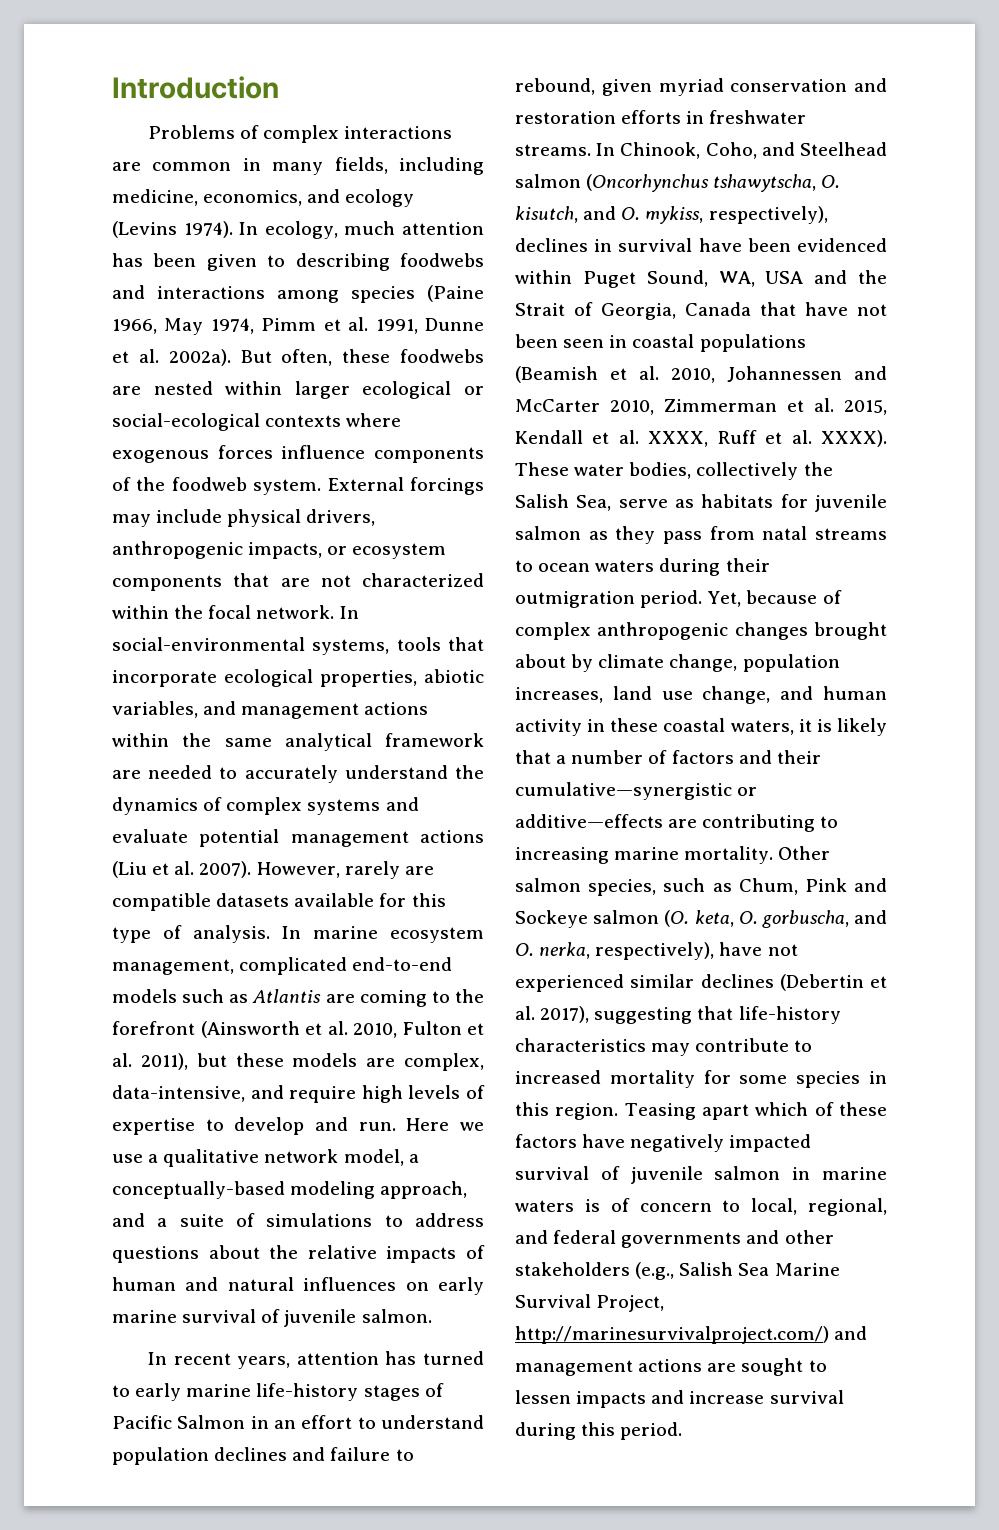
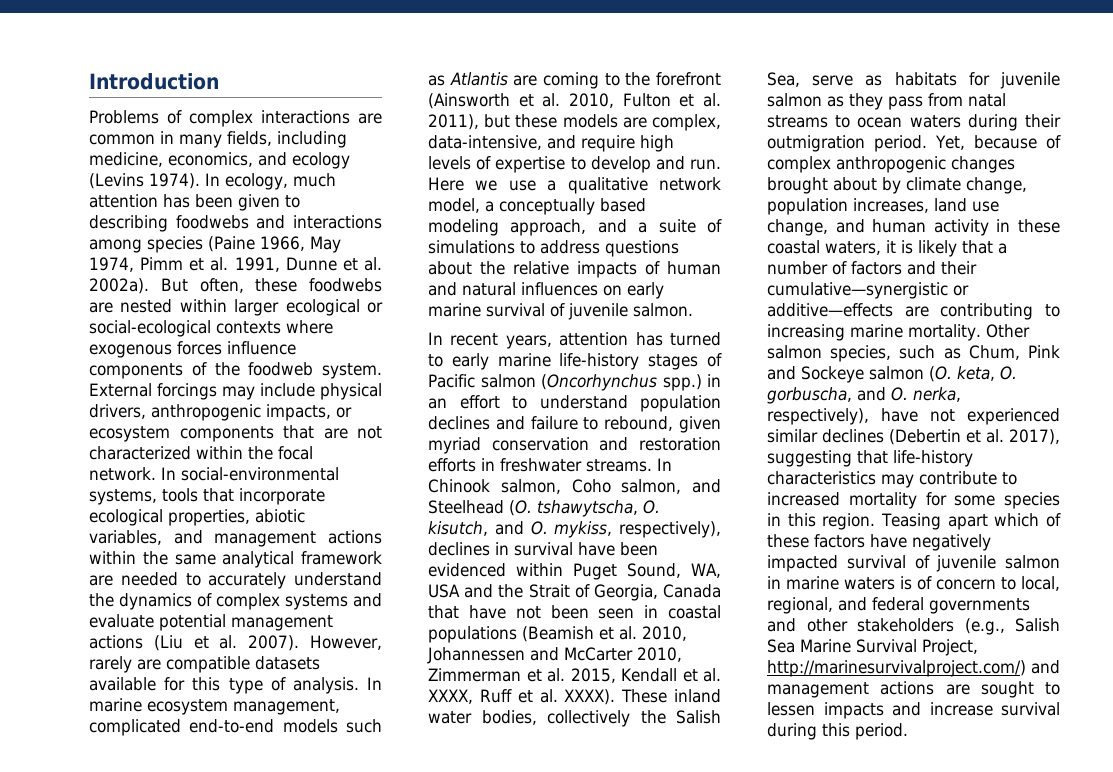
- Here we use a qualitative network model, a conceptually-based modeling approach, and a suite of simulations to address questions about the relative impacts of human and natural influences on early marine survival of juvenile salmon.
+ Here we use a qualitative network model, a conceptually based modeling approach, and a suite of simulations to address questions about the relative impacts of human and natural influences on early marine survival of juvenile salmon.
- In recent years, attention has turned to early marine life-history stages of Pacific Salmon in an effort to understand population declines and failure to rebound, given myriad conservation and restoration efforts in freshwater streams.
+ In recent years, attention has turned to early marine life-history stages of Pacific salmon (Oncorhynchus spp.) in an effort to understand population declines and failure to rebound, given myriad conservation and restoration efforts in freshwater streams.
- In Chinook, Coho, and Steelhead salmon (Oncorhynchus tshawytscha, O. kisutch, and O. mykiss, respectively), declines in survival have been evidenced within Puget Sound, WA, USA and the Strait of Georgia, Canada that have not been seen in coastal populations (Beamish et al. 2010, Johannessen and McCarter 2010, Zimmerman et al. 2015, Kendall et al. XXXX, Ruff et al. XXXX).
+ In Chinook salmon, Coho salmon, and Steelhead (O. tshawytscha, O. kisutch, and O. mykiss, respectively), declines in survival have been evidenced within Puget Sound, WA, USA and the Strait of Georgia, Canada that have not been seen in coastal populations (Beamish et al. 2010, Johannessen and McCarter 2010, Zimmerman et al. 2015, Kendall et al. XXXX, Ruff et al. XXXX).
- These water bodies, collectively the Salish Sea, serve as habitats for juvenile salmon as they pass from natal streams to ocean waters during their outmigration period.
+ These inland water bodies, collectively the Salish Sea, serve as habitats for juvenile salmon as they pass from natal streams to ocean waters during their outmigration period.

